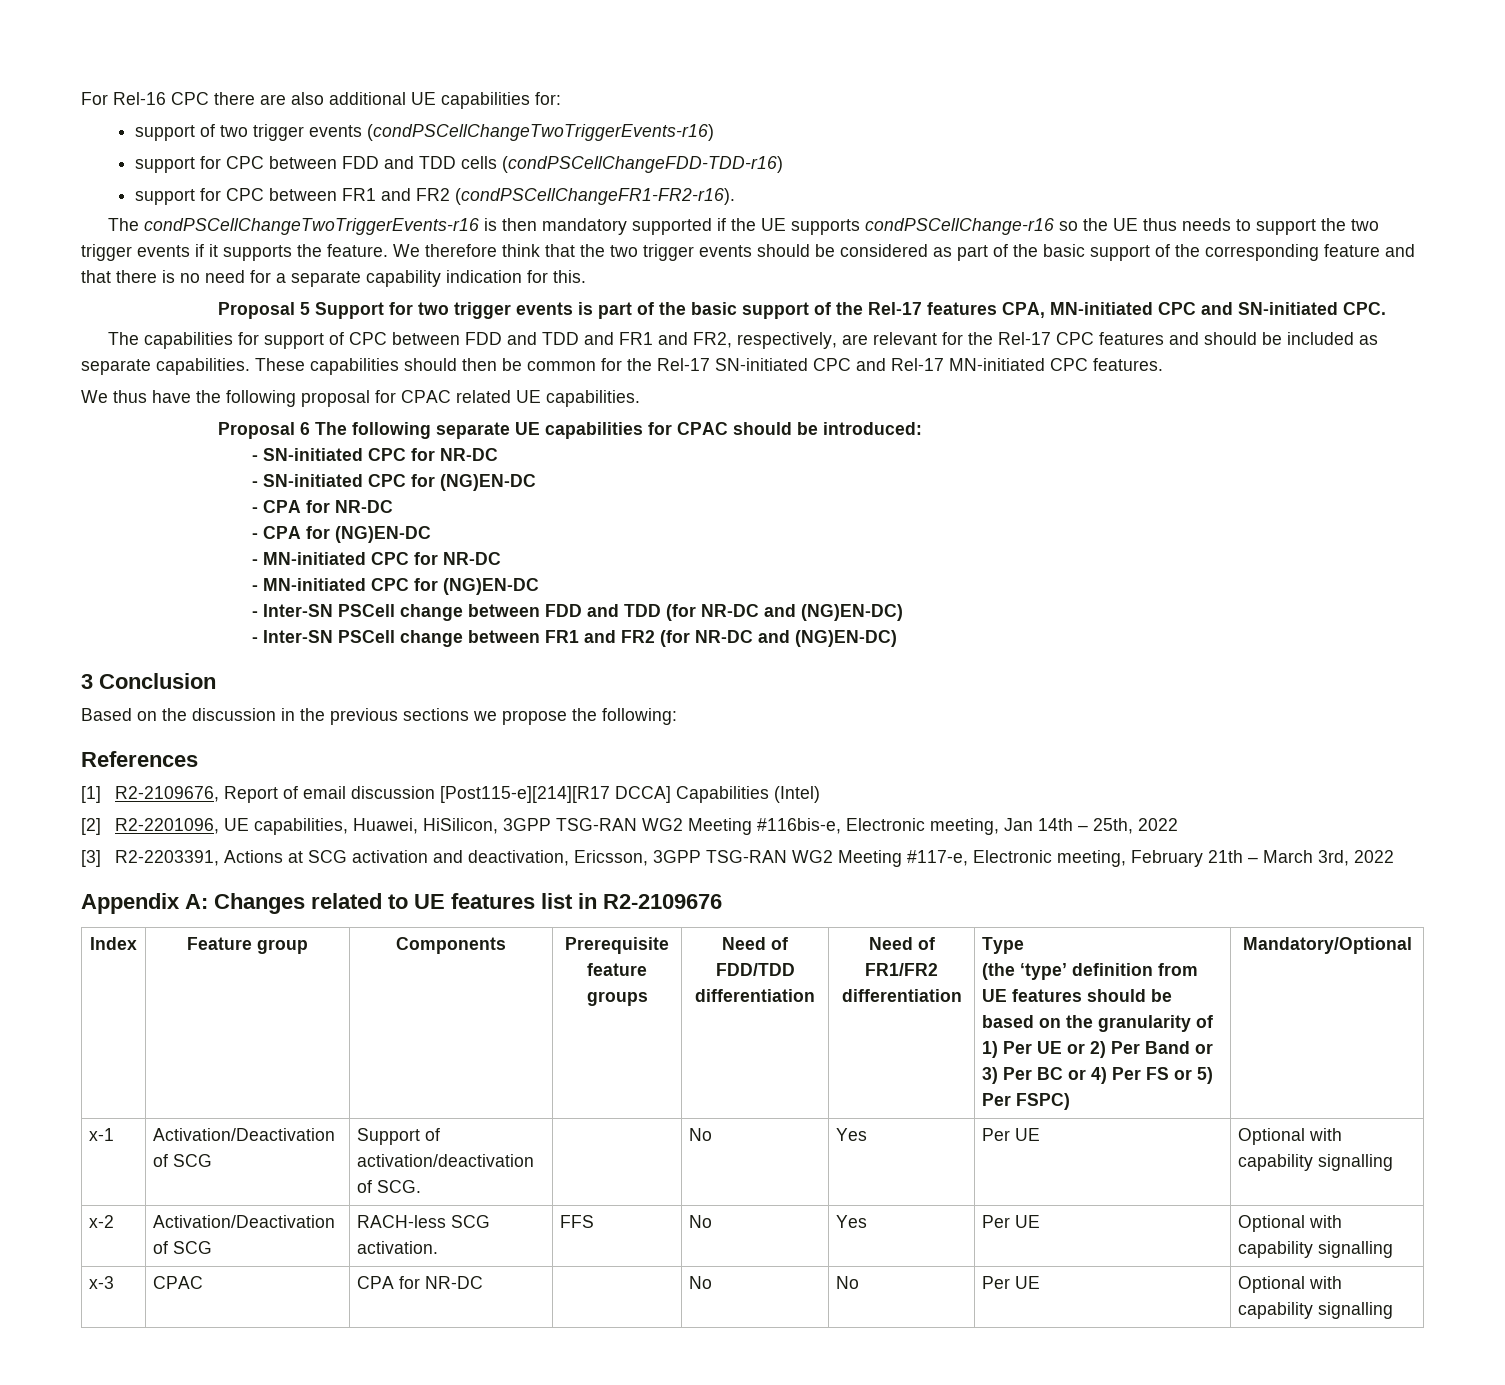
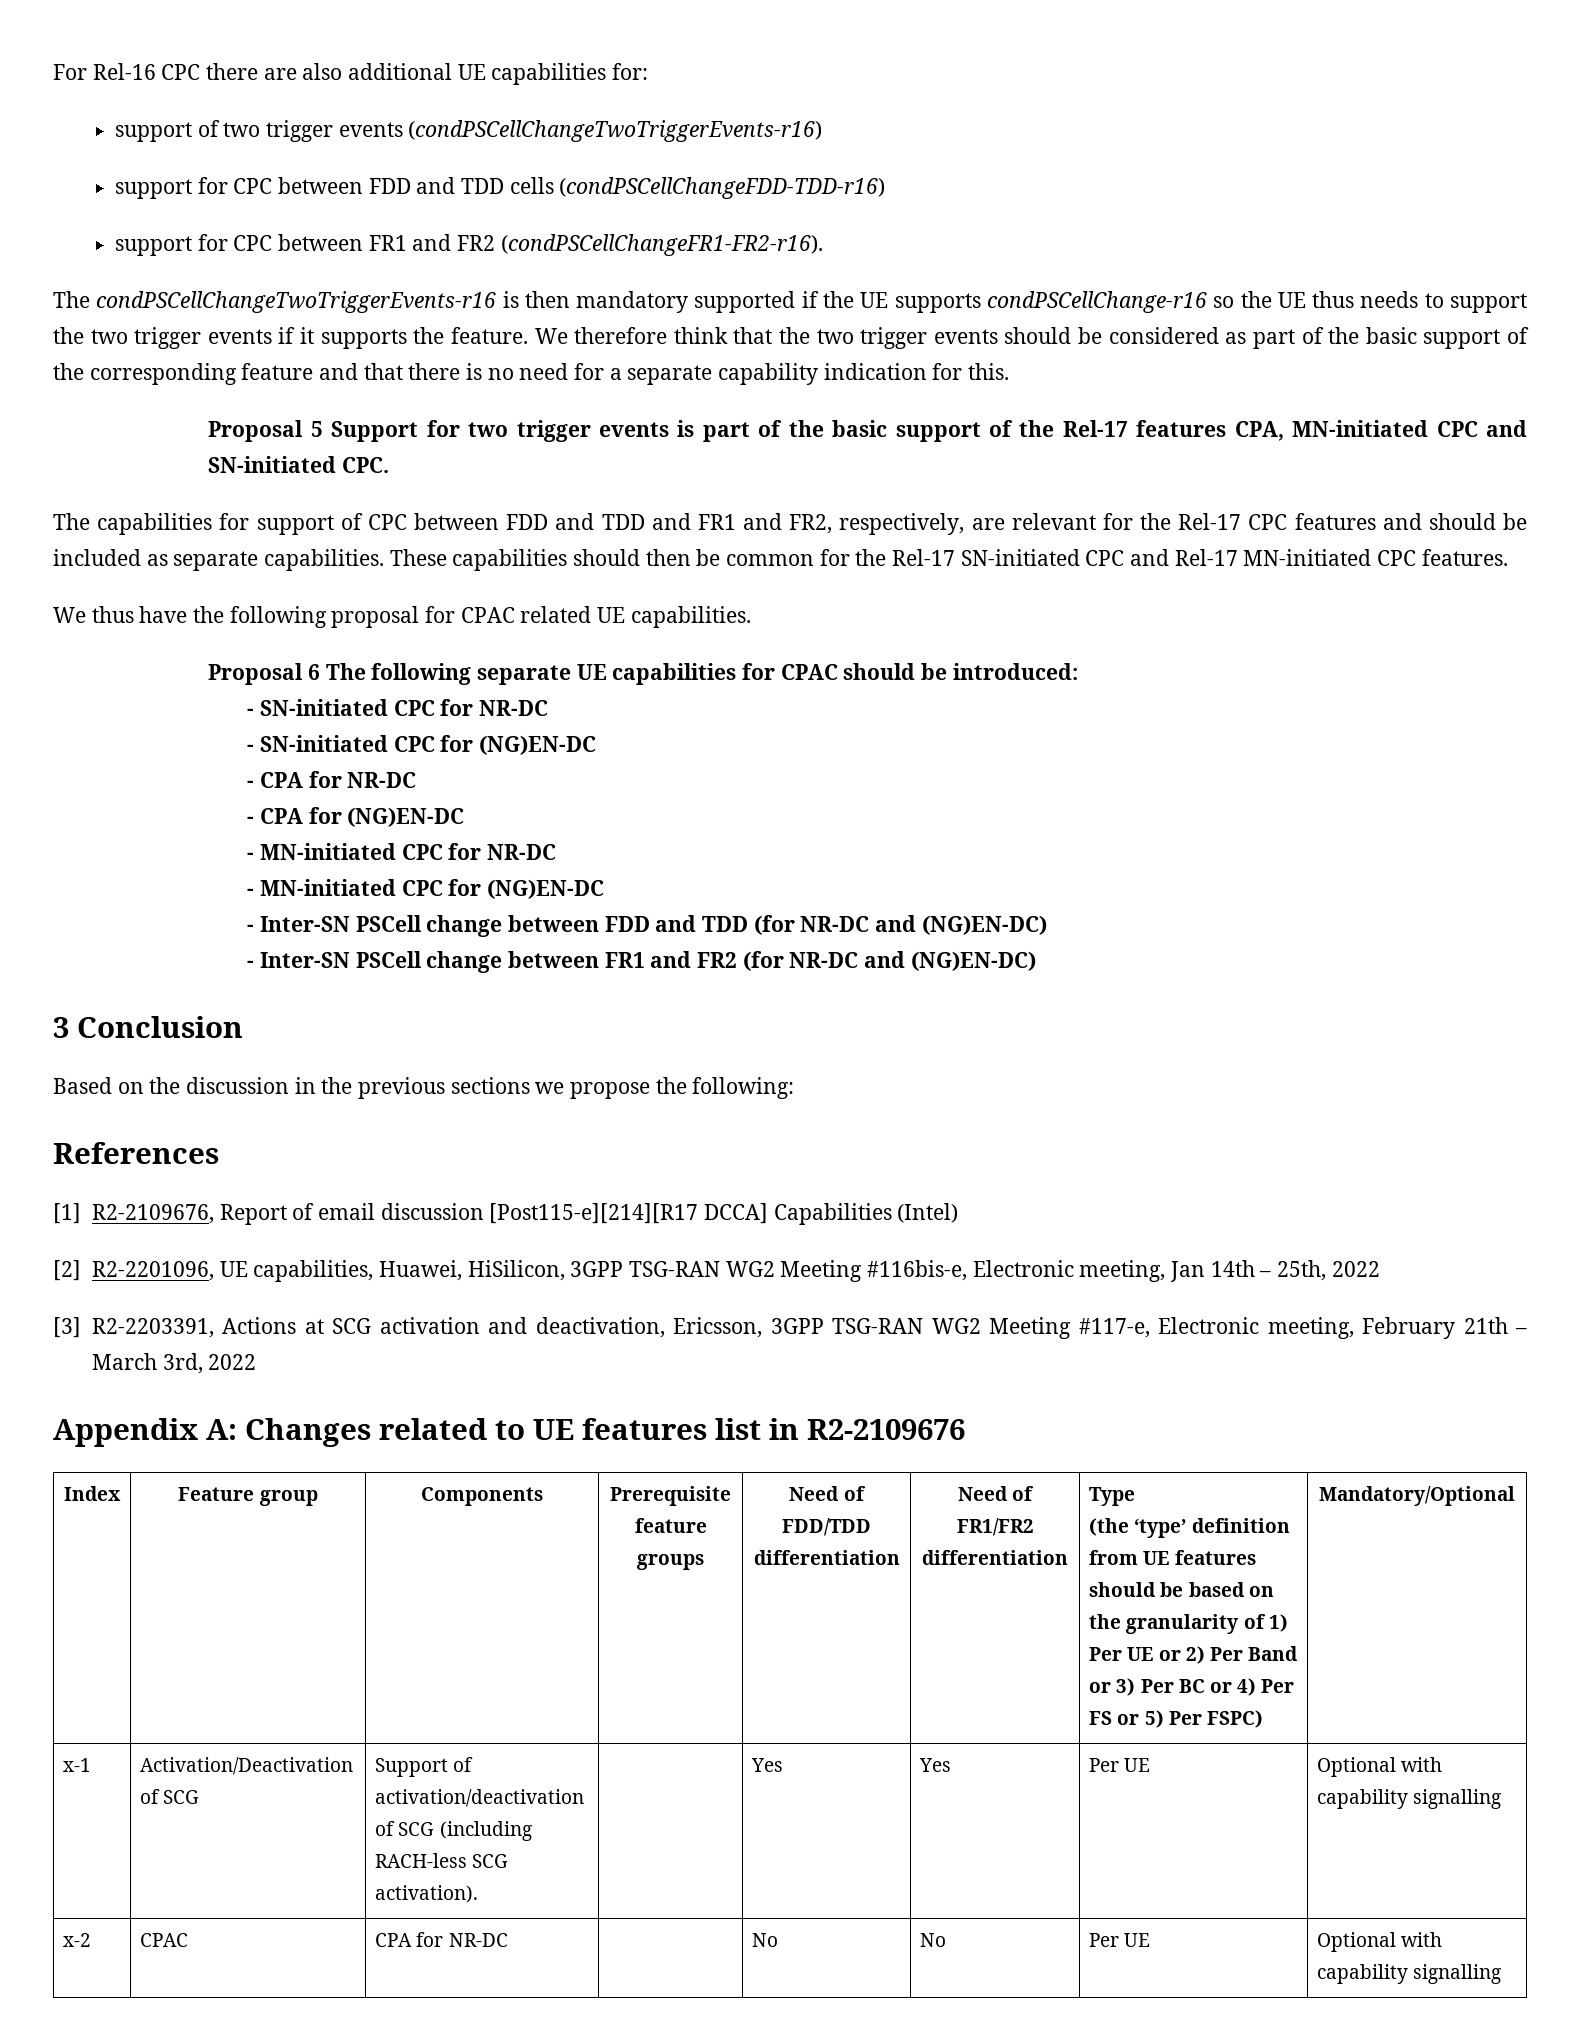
- x-1 | Activation/Deactivation of SCG | Support of activation/deactivation of SCG. | | No | Yes | Per UE | Optional with capability signalling
+ x-1 | Activation/Deactivation of SCG | Support of activation/deactivation of SCG (including RACH-less SCG activation). | | Yes | Yes | Per UE | Optional with capability signalling
- x-2 | Activation/Deactivation of SCG | RACH-less SCG activation. | FFS | No | Yes | Per UE | Optional with capability signalling
- x-3 | CPAC | CPA for NR-DC | | No | No | Per UE | Optional with capability signalling
+ x-2 | CPAC | CPA for NR-DC | | No | No | Per UE | Optional with capability signalling

